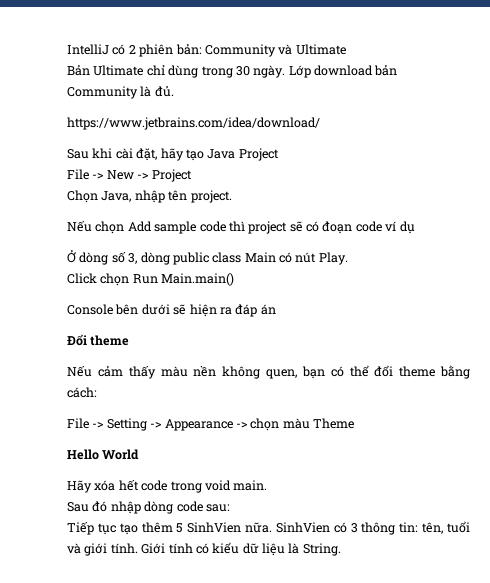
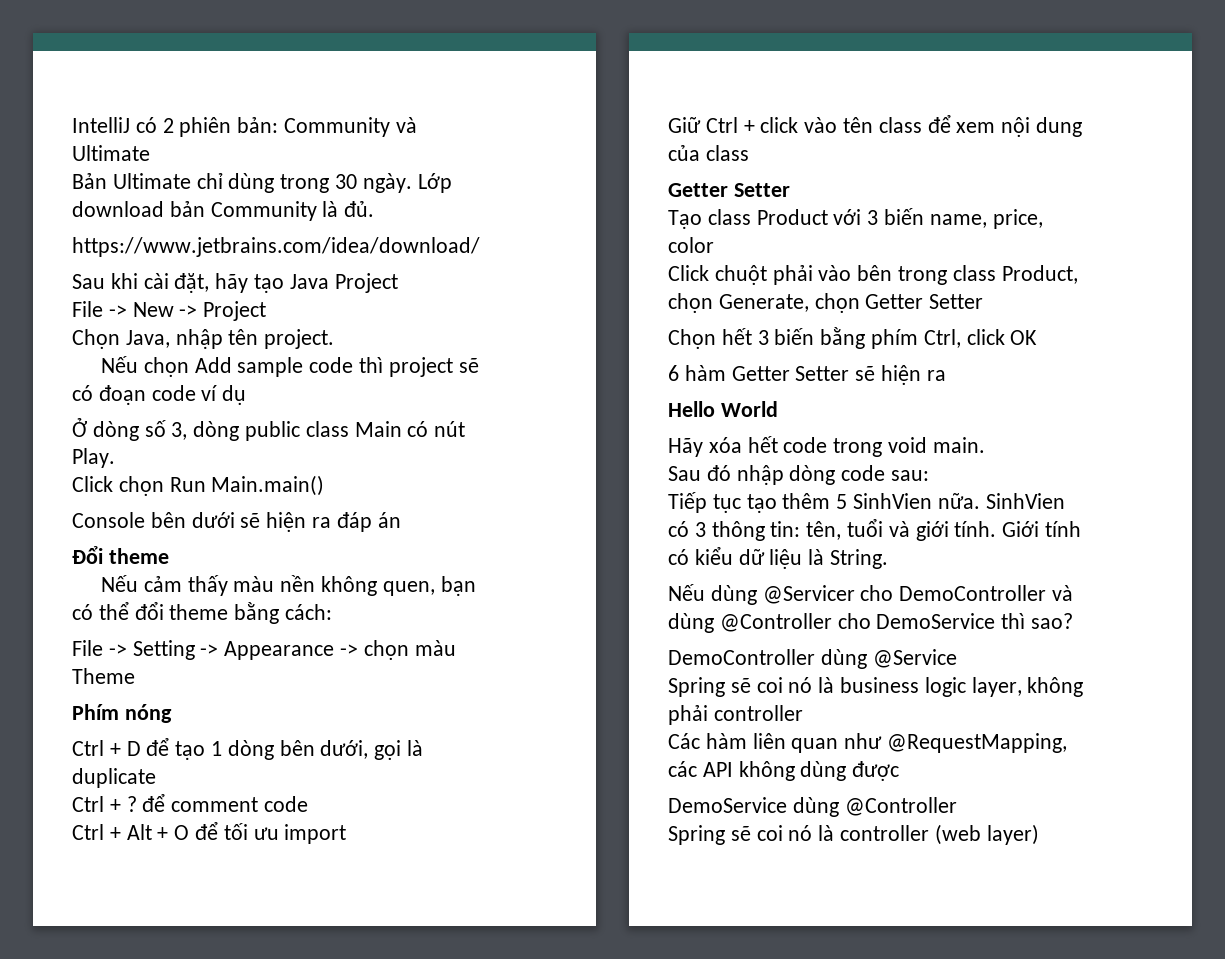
+ Phím nóng
+ Ctrl + D để tạo 1 dòng bên dưới, gọi là duplicate
+ Ctrl + ? để comment code
+ Ctrl + Alt + O để tối ưu import
+ Giữ Ctrl + click vào tên class để xem nội dung của class
+ Getter Setter
+ Tạo class Product với 3 biến name, price, color
+ Click chuột phải vào bên trong class Product, chọn Generate, chọn Getter Setter
+ Chọn hết 3 biến bằng phím Ctrl, click OK
+ 6 hàm Getter Setter sẽ hiện ra
+ Nếu dùng @Servicer cho DemoController và dùng @Controller cho DemoService thì sao?
+ DemoController dùng @Service
+ Spring sẽ coi nó là business logic layer, không phải controller
+ Các hàm liên quan như @RequestMapping, các API không dùng được
+ DemoService dùng @Controller
+ Spring sẽ coi nó là controller (web layer)

